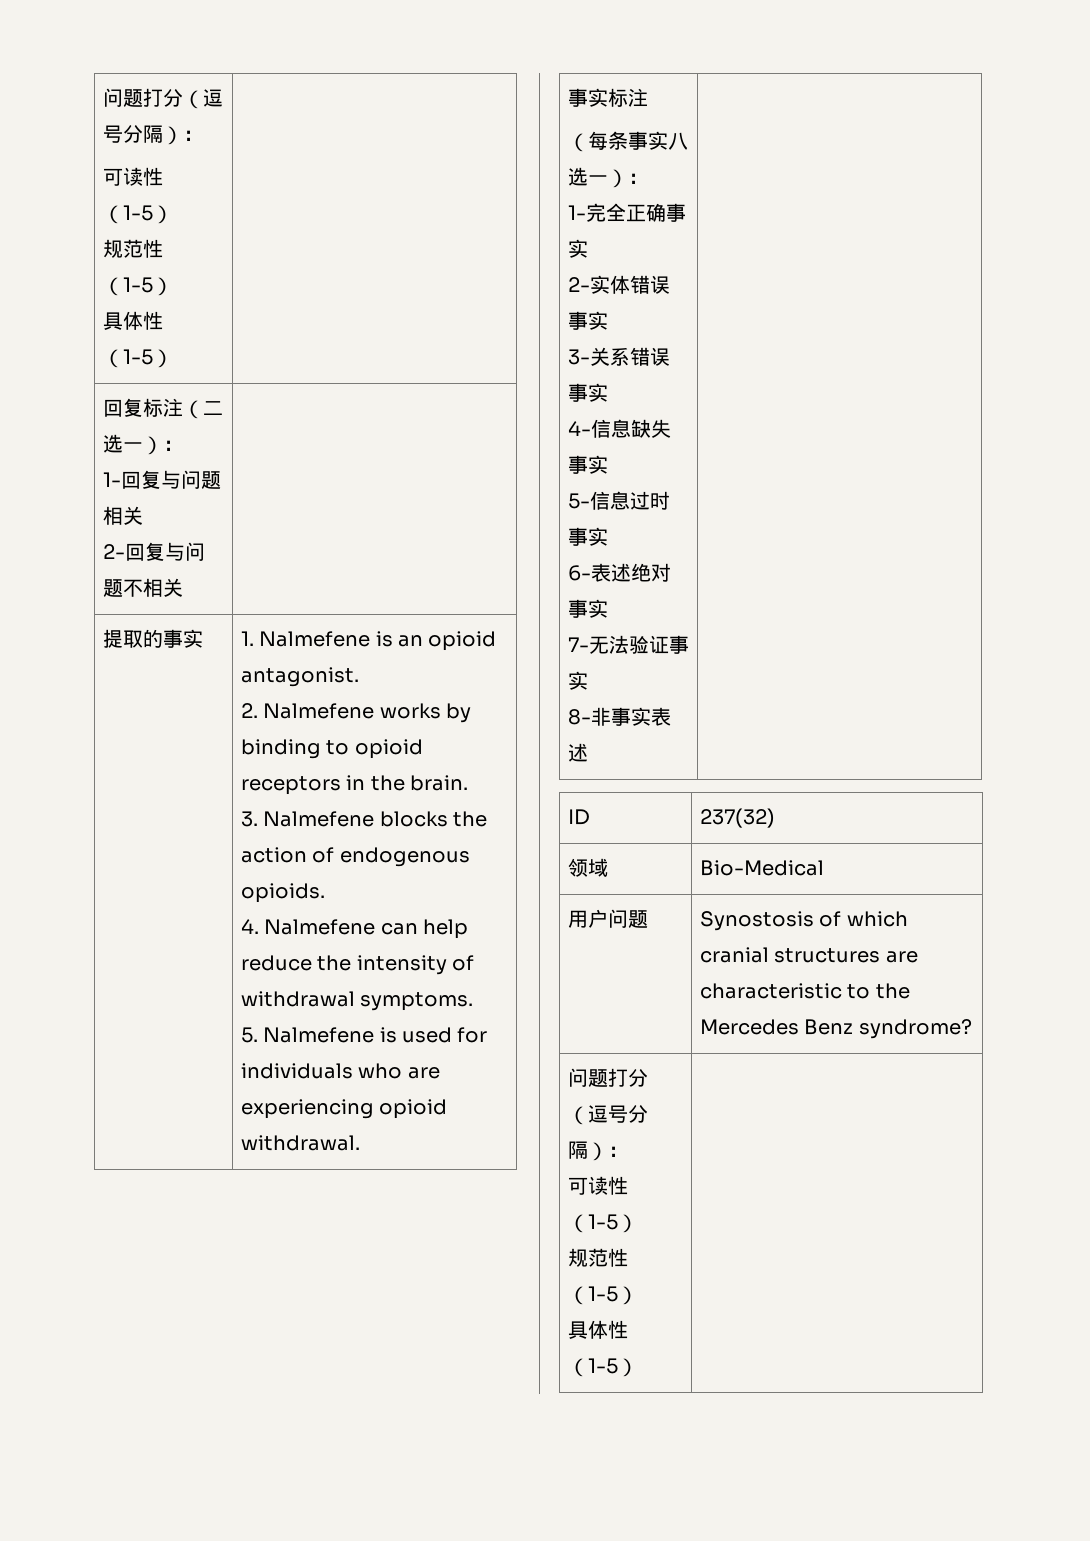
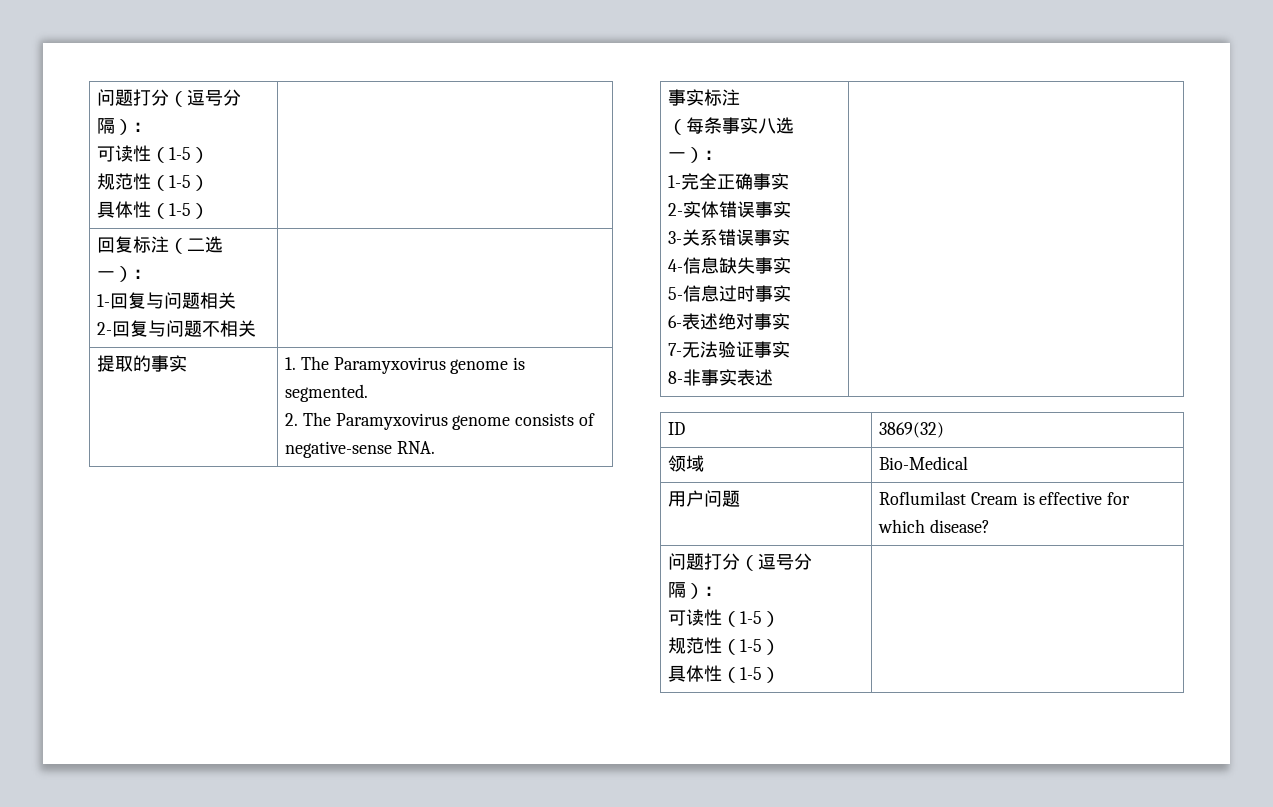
- 1. Nalmefene is an opioid antagonist.
- 2. Nalmefene works by binding to opioid receptors in the brain.
- 3. Nalmefene blocks the action of endogenous opioids.
- 4. Nalmefene can help reduce the intensity of withdrawal symptoms.
- 5. Nalmefene is used for individuals who are experiencing opioid withdrawal.
+ 1. The Paramyxovirus genome is segmented.
+ 2. The Paramyxovirus genome consists of negative-sense RNA.
- ID | 237(32)
+ ID | 3869(32)
- 用户问题 | Synostosis of which cranial structures are characteristic to the Mercedes Benz syndrome?
+ 用户问题 | Roflumilast Cream is effective for which disease?

